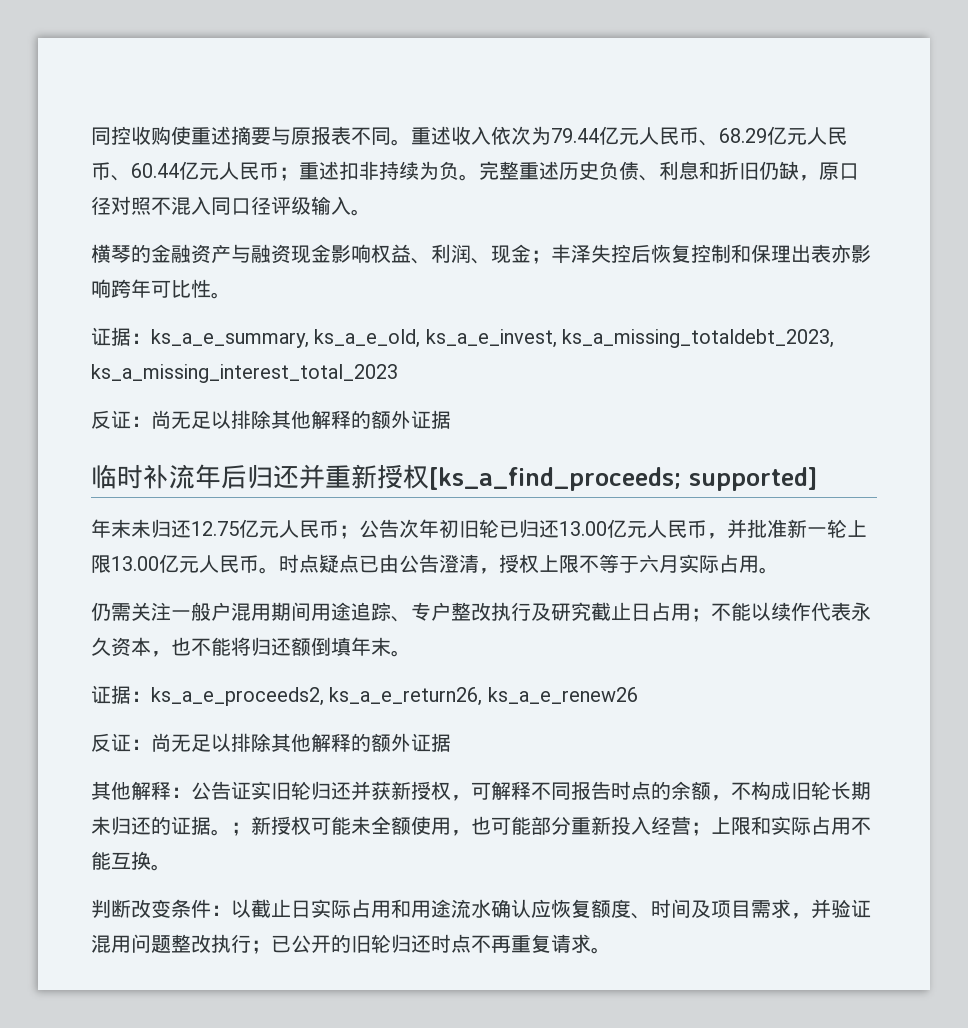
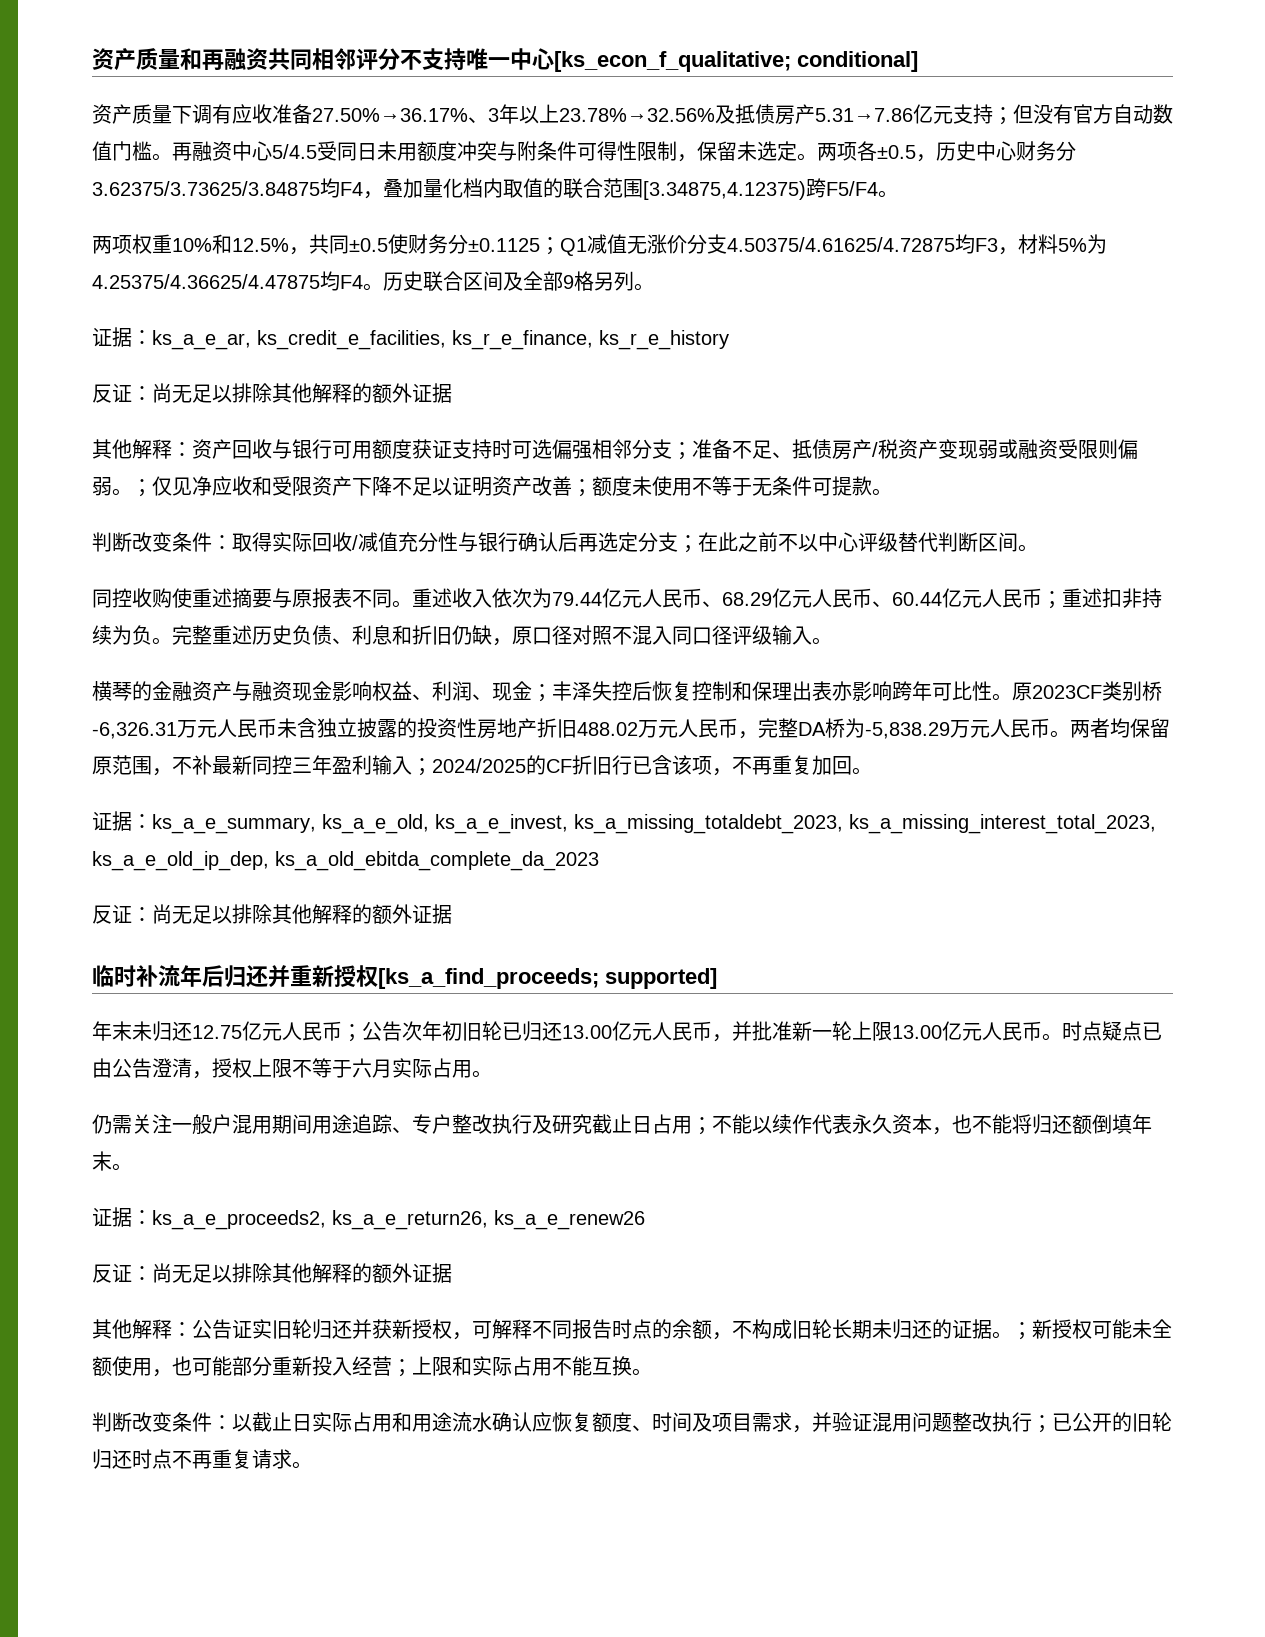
+ 资产质量和再融资共同相邻评分不支持唯一中心[ks_econ_f_qualitative; conditional]
+ 资产质量下调有应收准备27.50%→36.17%、3年以上23.78%→32.56%及抵债房产5.31→7.86亿元支持；但没有官方自动数值门槛。再融资中心5/4.5受同日未用额度冲突与附条件可得性限制，保留未选定。两项各±0.5，历史中心财务分3.62375/3.73625/3.84875均F4，叠加量化档内取值的联合范围[3.34875,4.12375)跨F5/F4。
+ 两项权重10%和12.5%，共同±0.5使财务分±0.1125；Q1减值无涨价分支4.50375/4.61625/4.72875均F3，材料5%为4.25375/4.36625/4.47875均F4。历史联合区间及全部9格另列。
+ 证据：ks_a_e_ar, ks_credit_e_facilities, ks_r_e_finance, ks_r_e_history
+ 反证：尚无足以排除其他解释的额外证据
+ 其他解释：资产回收与银行可用额度获证支持时可选偏强相邻分支；准备不足、抵债房产/税资产变现弱或融资受限则偏弱。；仅见净应收和受限资产下降不足以证明资产改善；额度未使用不等于无条件可提款。
+ 判断改变条件：取得实际回收/减值充分性与银行确认后再选定分支；在此之前不以中心评级替代判断区间。
+ 原2023CF类别桥‑6,326.31万元人民币未含独立披露的投资性房地产折旧488.02万元人民币，完整DA桥为‑5,838.29万元人民币。两者均保留原范围，不补最新同控三年盈利输入；2024/2025的CF折旧行已含该项，不再重复加回。
- 证据：ks_a_e_summary, ks_a_e_old, ks_a_e_invest, ks_a_missing_totaldebt_2023, ks_a_missing_interest_total_2023
+ 证据：ks_a_e_summary, ks_a_e_old, ks_a_e_invest, ks_a_missing_totaldebt_2023, ks_a_missing_interest_total_2023, ks_a_e_old_ip_dep, ks_a_old_ebitda_complete_da_2023

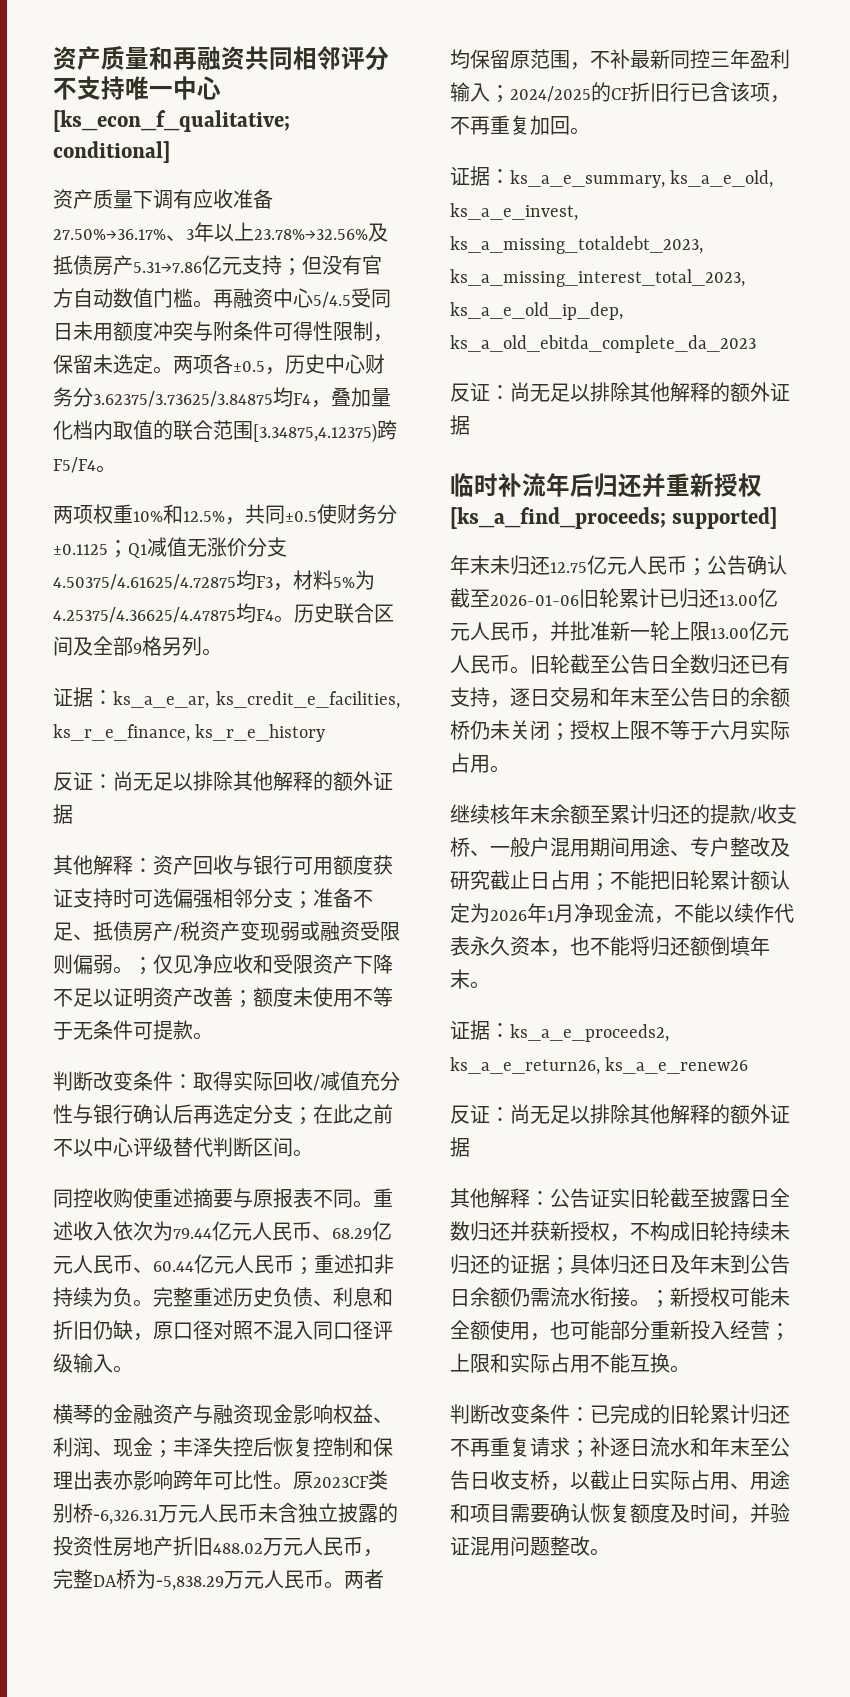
- 年末未归还12.75亿元人民币；公告次年初旧轮已归还13.00亿元人民币，并批准新一轮上限13.00亿元人民币。
+ 年末未归还12.75亿元人民币；公告确认截至2026-01-06旧轮累计已归还13.00亿元人民币，并批准新一轮上限13.00亿元人民币。
- 时点疑点已由公告澄清，授权上限不等于六月实际占用。
+ 旧轮截至公告日全数归还已有支持，逐日交易和年末至公告日的余额桥仍未关闭；授权上限不等于六月实际占用。
- 仍需关注一般户混用期间用途追踪、专户整改执行及研究截止日占用；不能以续作代表永久资本，也不能将归还额倒填年末。
+ 继续核年末余额至累计归还的提款/收支桥、一般户混用期间用途、专户整改及研究截止日占用；不能把旧轮累计额认定为2026年1月净现金流，不能以续作代表永久资本，也不能将归还额倒填年末。
- 其他解释：公告证实旧轮归还并获新授权，可解释不同报告时点的余额，不构成旧轮长期未归还的证据。
+ 其他解释：公告证实旧轮截至披露日全数归还并获新授权，不构成旧轮持续未归还的证据；具体归还日及年末到公告日余额仍需流水衔接。
- 判断改变条件：以截止日实际占用和用途流水确认应恢复额度、时间及项目需求，并验证混用问题整改执行；已公开的旧轮归还时点不再重复请求。
+ 判断改变条件：已完成的旧轮累计归还不再重复请求；补逐日流水和年末至公告日收支桥，以截止日实际占用、用途和项目需要确认恢复额度及时间，并验证混用问题整改。

